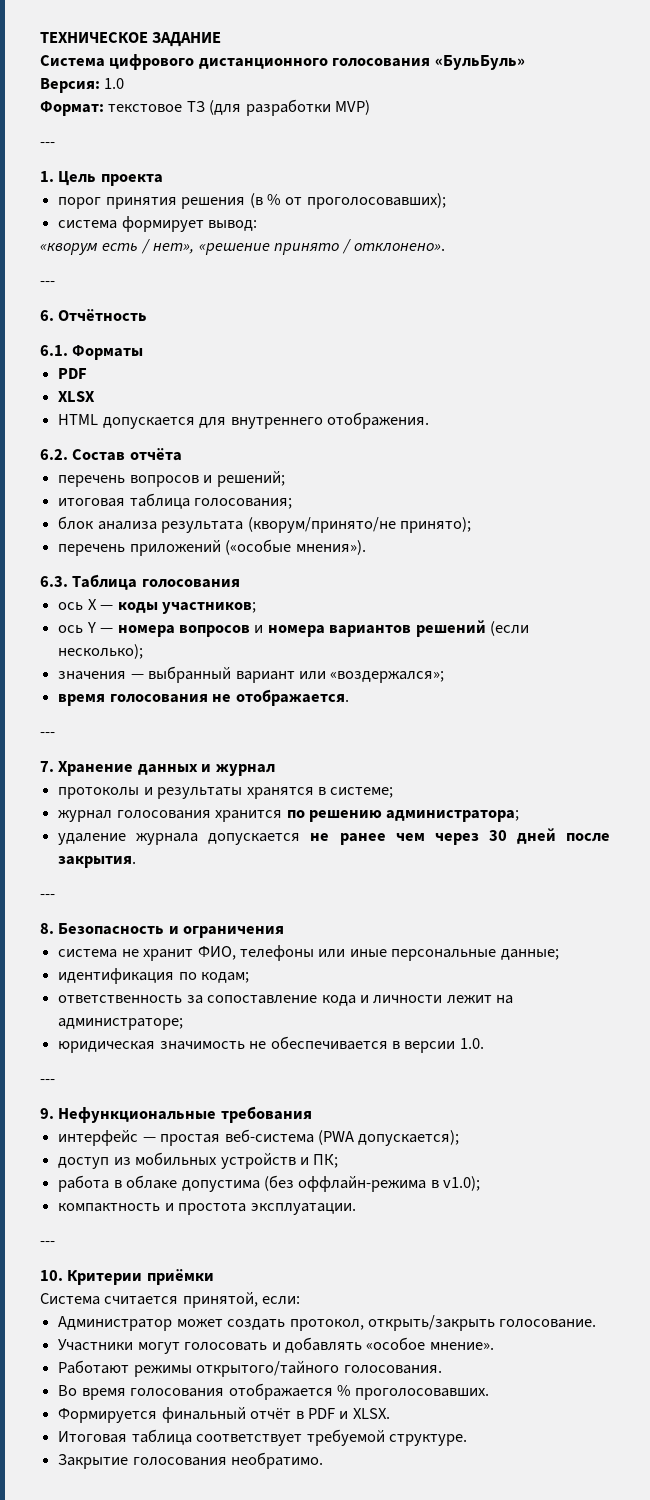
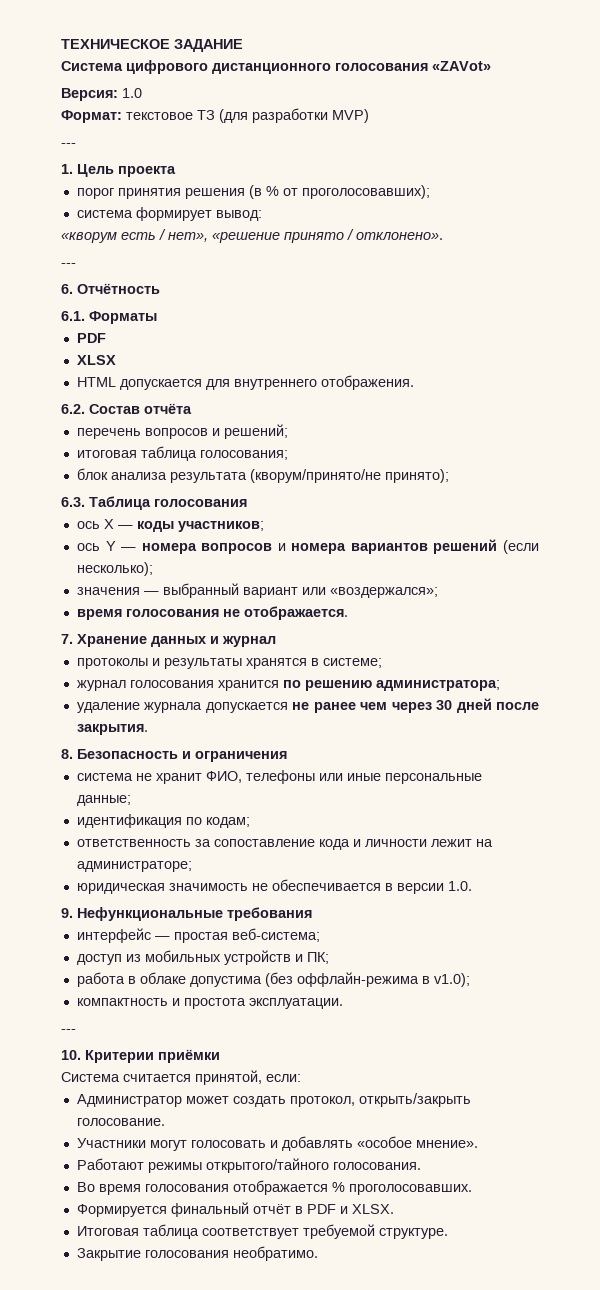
- Система цифрового дистанционного голосования «БульБуль»
+ Система цифрового дистанционного голосования «ZAVot»
- перечень приложений («особые мнения»).
  время голосования не отображается.
- ---
  удаление журнала допускается не ранее чем через 30 дней после закрытия.
- ---
  юридическая значимость не обеспечивается в версии 1.0.
- ---
- интерфейс — простая веб-система (PWA допускается);
+ интерфейс — простая веб-система;

